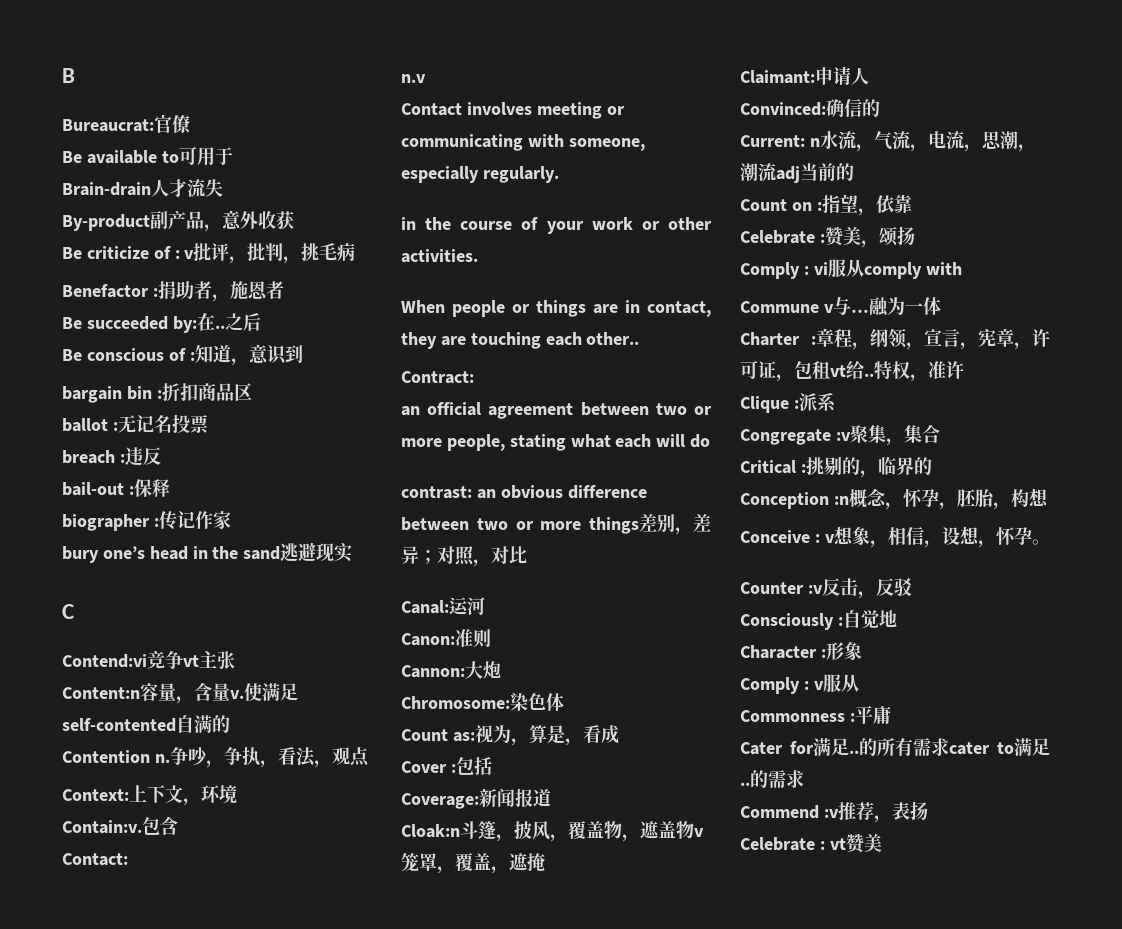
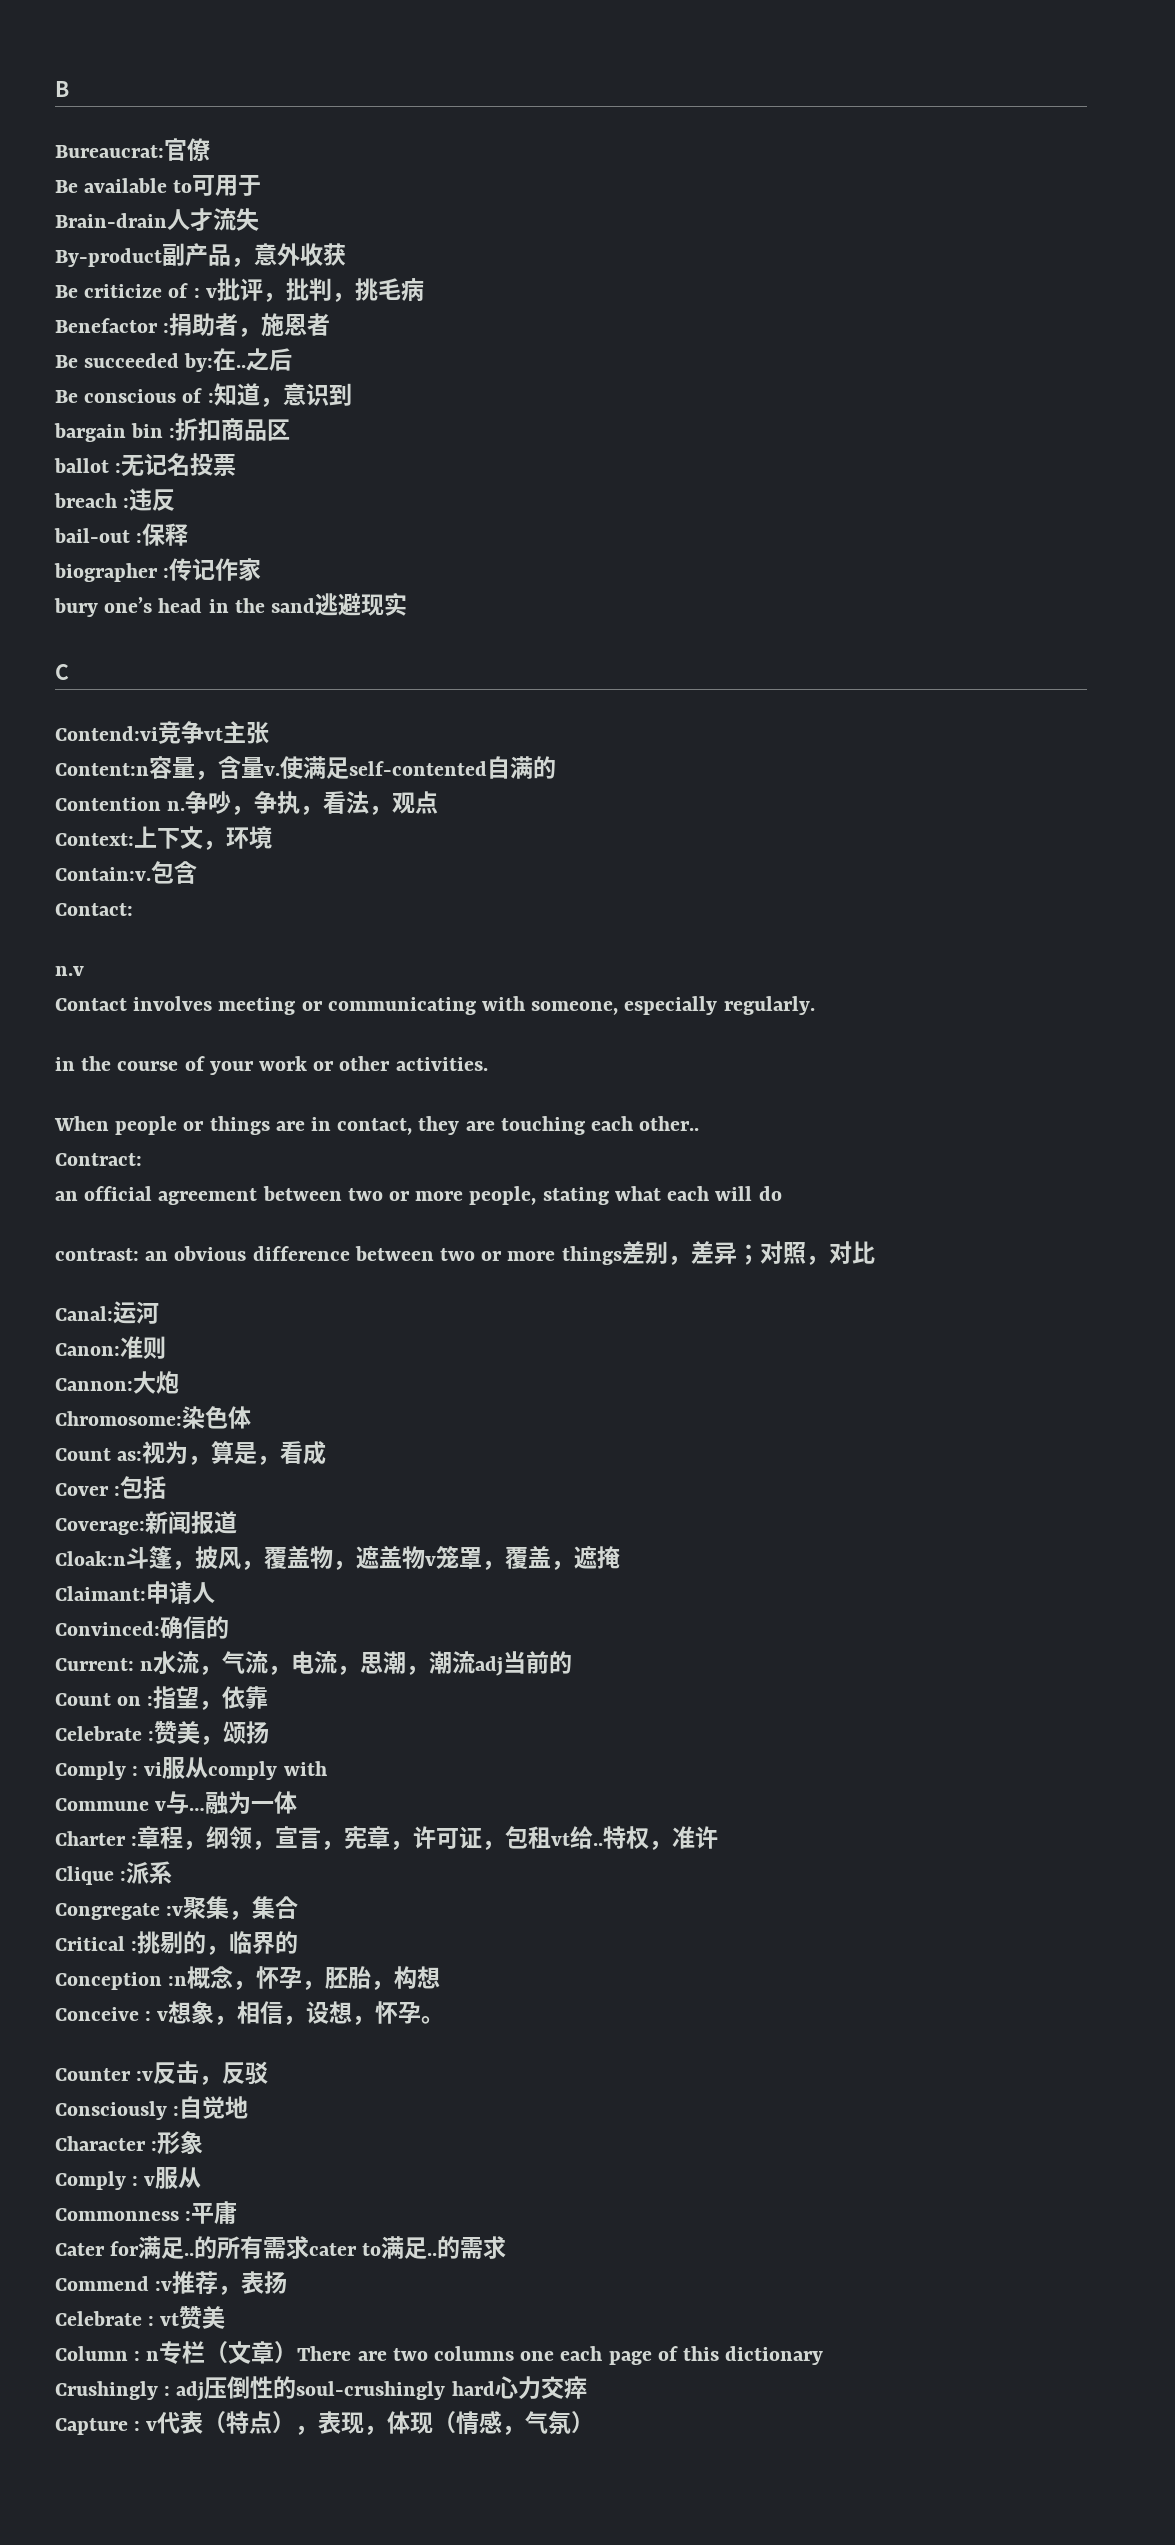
+ Column : n专栏（文章）There are two columns one each page of this dictionary
+ Crushingly : adj压倒性的soul-crushingly hard心力交瘁
+ Capture : v代表（特点），表现，体现（情感，气氛）

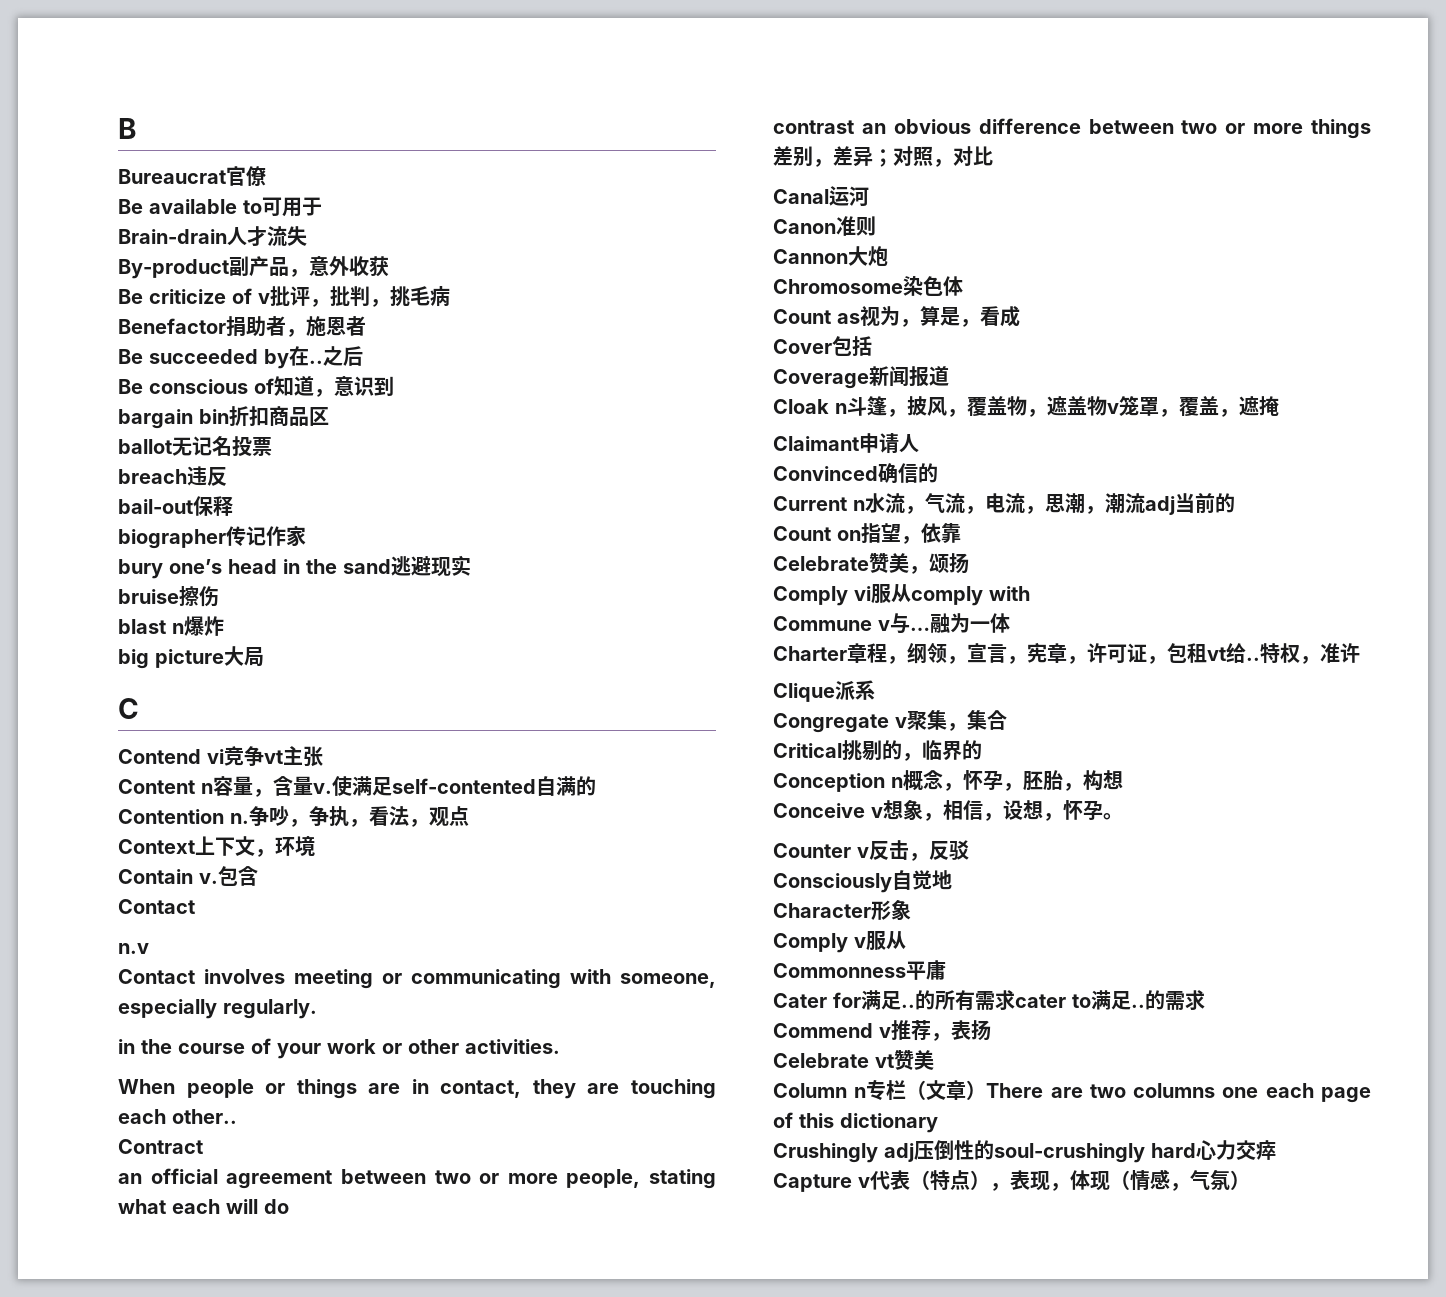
- Bureaucrat:官僚
+ Bureaucrat官僚
- Be criticize of : v批评，批判，挑毛病
+ Be criticize of v批评，批判，挑毛病
- Benefactor :捐助者，施恩者
+ Benefactor捐助者，施恩者
- Be succeeded by:在..
+ Be succeeded by在..
- Be conscious of :知道，意识到
+ Be conscious of知道，意识到
- bargain bin :折扣商品区
+ bargain bin折扣商品区
- ballot :无记名投票
+ ballot无记名投票
- breach :违反
+ breach违反
- bail-out :保释
+ bail-out保释
- biographer :传记作家
+ biographer传记作家
+ bruise擦伤
+ blast n爆炸
+ big picture大局
- Contend:vi竞争vt主张
+ Contend vi竞争vt主张
- Content:n容量，含量v.
+ Content n容量，含量v.
- Context:上下文，环境
+ Context上下文，环境
- Contain:v.
+ Contain v.
  包含
- Contact:
+ Contact
- Contract:
+ Contract
- contrast: an obvious difference between two or more things差别，差异；对照，对比
+ contrast an obvious difference between two or more things差别，差异；对照，对比
- Canal:运河
+ Canal运河
- Canon:准则
+ Canon准则
- Cannon:大炮
+ Cannon大炮
- Chromosome:染色体
+ Chromosome染色体
- Count as:视为，算是，看成
+ Count as视为，算是，看成
- Cover :包括
+ Cover包括
- Coverage:新闻报道
+ Coverage新闻报道
- Cloak:n斗篷，披风，覆盖物，遮盖物v笼罩，覆盖，遮掩
+ Cloak n斗篷，披风，覆盖物，遮盖物v笼罩，覆盖，遮掩
- Claimant:申请人
+ Claimant申请人
- Convinced:确信的
+ Convinced确信的
- Current: n水流，气流，电流，思潮，潮流adj当前的
+ Current n水流，气流，电流，思潮，潮流adj当前的
- Count on :指望，依靠
+ Count on指望，依靠
- Celebrate :赞美，颂扬
+ Celebrate赞美，颂扬
- Comply : vi服从comply with
+ Comply vi服从comply with
- Charter :章程，纲领，宣言，宪章，许可证，包租vt给..
+ Charter章程，纲领，宣言，宪章，许可证，包租vt给..
- Clique :派系
+ Clique派系
- Congregate :v聚集，集合
+ Congregate v聚集，集合
- Critical :挑剔的，临界的
+ Critical挑剔的，临界的
- Conception :n概念，怀孕，胚胎，构想
+ Conception n概念，怀孕，胚胎，构想
- Conceive : v想象，相信，设想，怀孕。
+ Conceive v想象，相信，设想，怀孕。
- Counter :v反击，反驳
+ Counter v反击，反驳
- Consciously :自觉地
+ Consciously自觉地
- Character :形象
+ Character形象
- Comply : v服从
+ Comply v服从
- Commonness :平庸
+ Commonness平庸
- Commend :v推荐，表扬
+ Commend v推荐，表扬
- Celebrate : vt赞美
+ Celebrate vt赞美
- Column : n专栏（文章）There are two columns one each page of this dictionary
+ Column n专栏（文章）There are two columns one each page of this dictionary
- Crushingly : adj压倒性的soul-crushingly hard心力交瘁
+ Crushingly adj压倒性的soul-crushingly hard心力交瘁
- Capture : v代表（特点），表现，体现（情感，气氛）
+ Capture v代表（特点），表现，体现（情感，气氛）

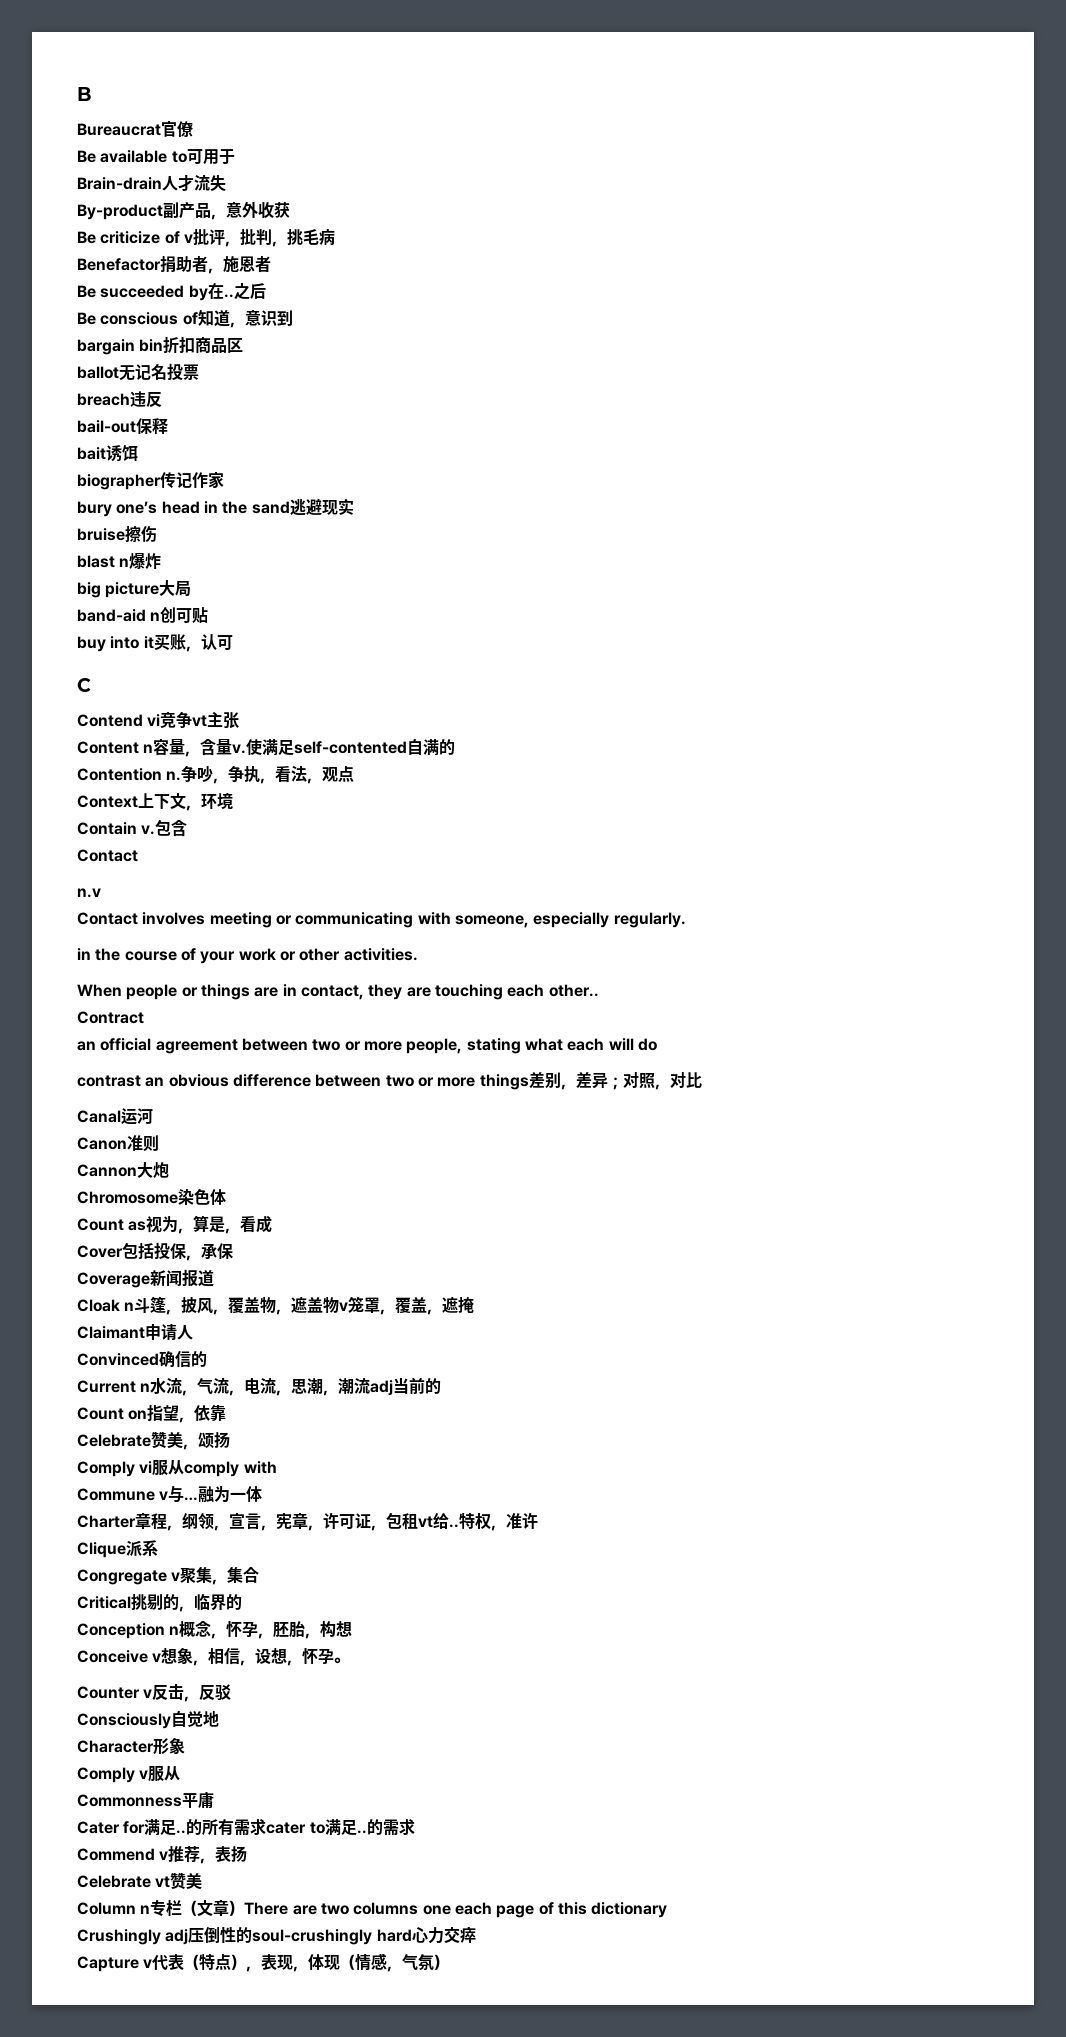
+ bait诱饵
+ band-aid n创可贴
+ buy into it买账，认可
- Cover包括
+ Cover包括投保，承保

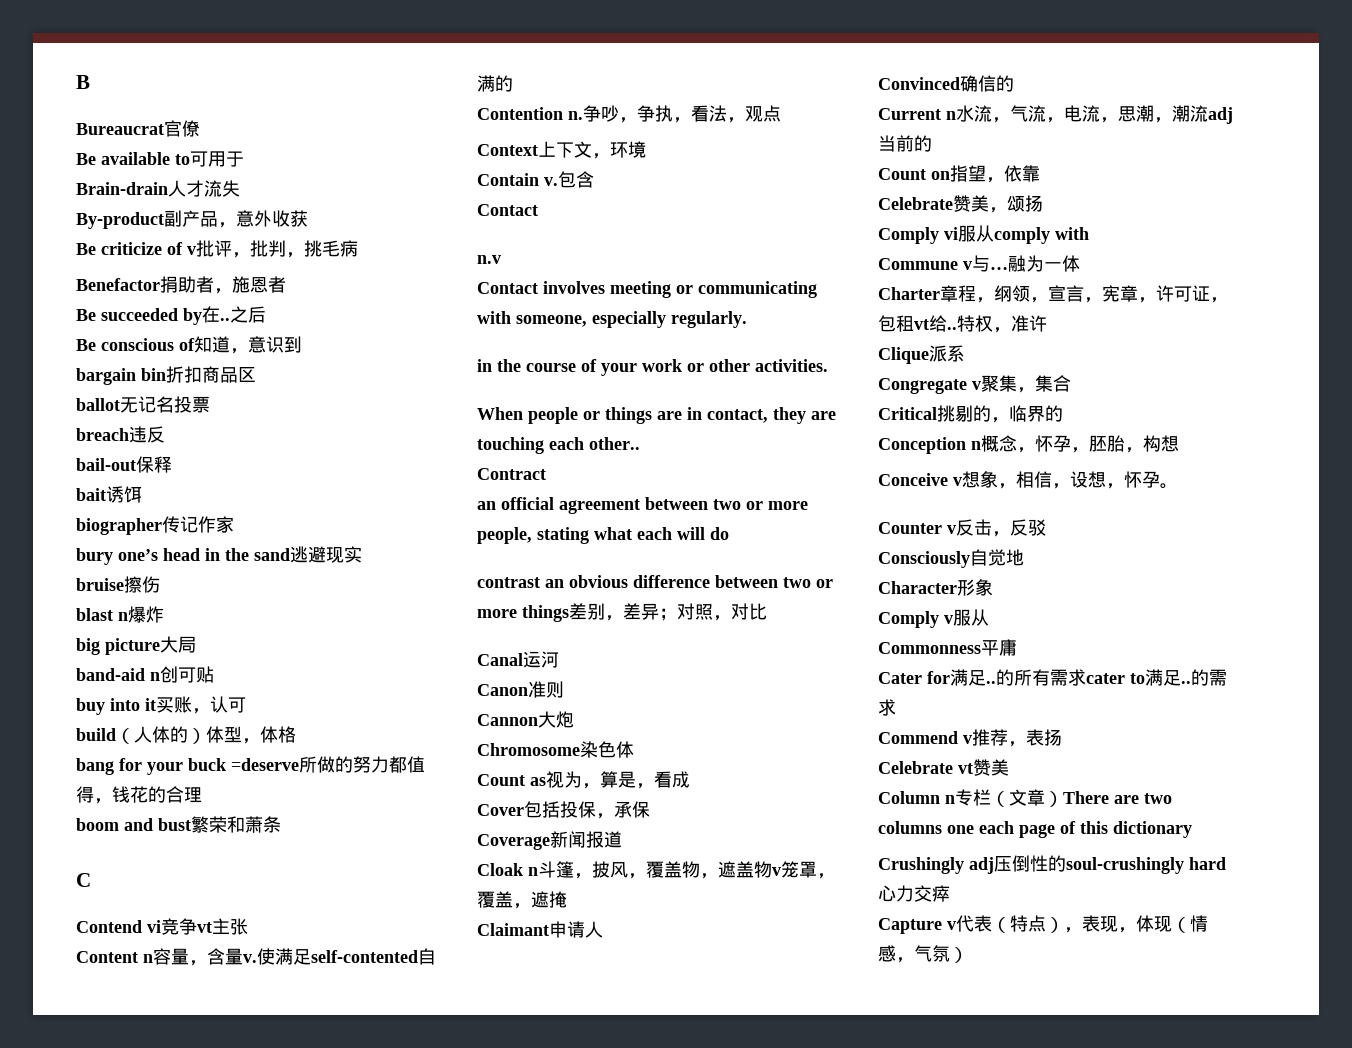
+ build（人体的）体型，体格
+ bang for your buck =deserve所做的努力都值得，钱花的合理
+ boom and bust繁荣和萧条

